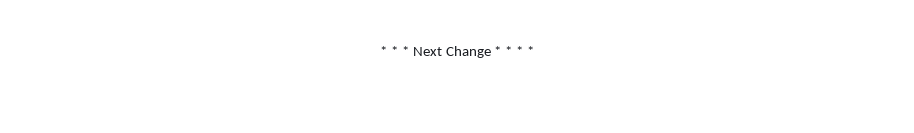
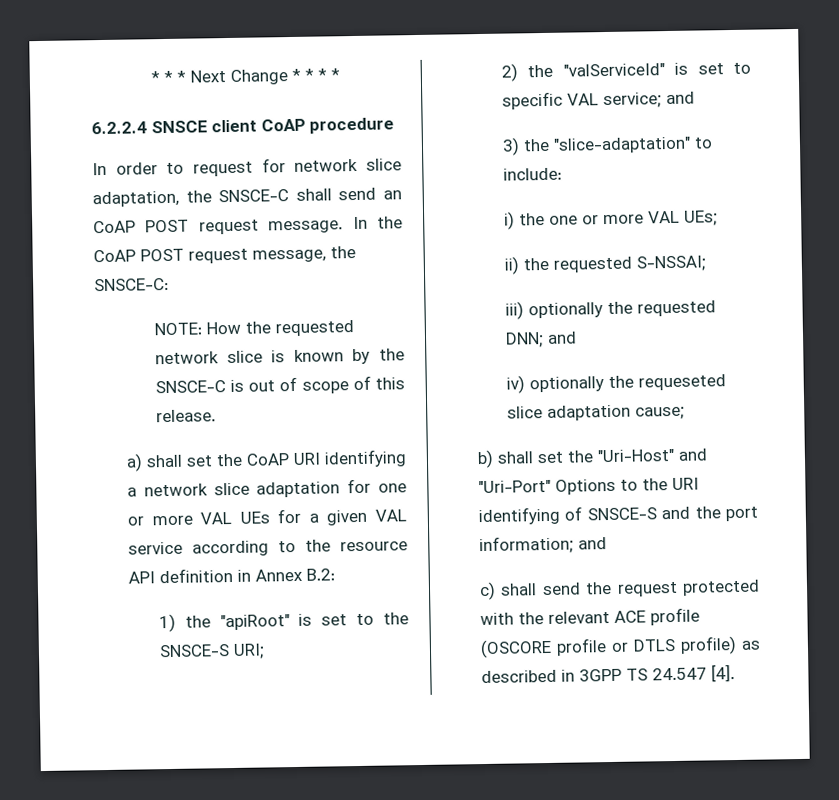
+ 6.2.2.4 SNSCE client CoAP procedure
+ In order to request for network slice adaptation, the SNSCE-C shall send an CoAP POST request message. In the CoAP POST request message, the SNSCE-C:
+ NOTE: How the requested network slice is known by the SNSCE-C is out of scope of this release.
+ a) shall set the CoAP URI identifying a network slice adaptation for one or more VAL UEs for a given VAL service according to the resource API definition in Annex B.2:
+ 1) the "apiRoot" is set to the SNSCE-S URI;
+ 2) the "valServiceId" is set to specific VAL service; and
+ 3) the "slice-adaptation" to include:
+ i) the one or more VAL UEs;
+ ii) the requested S-NSSAI;
+ iii) optionally the requested DNN; and
+ iv) optionally the requeseted slice adaptation cause;
+ b) shall set the "Uri-Host" and "Uri-Port" Options to the URI identifying of SNSCE-S and the port information; and
+ c) shall send the request protected with the relevant ACE profile (OSCORE profile or DTLS profile) as described in 3GPP TS 24.547 [4].

